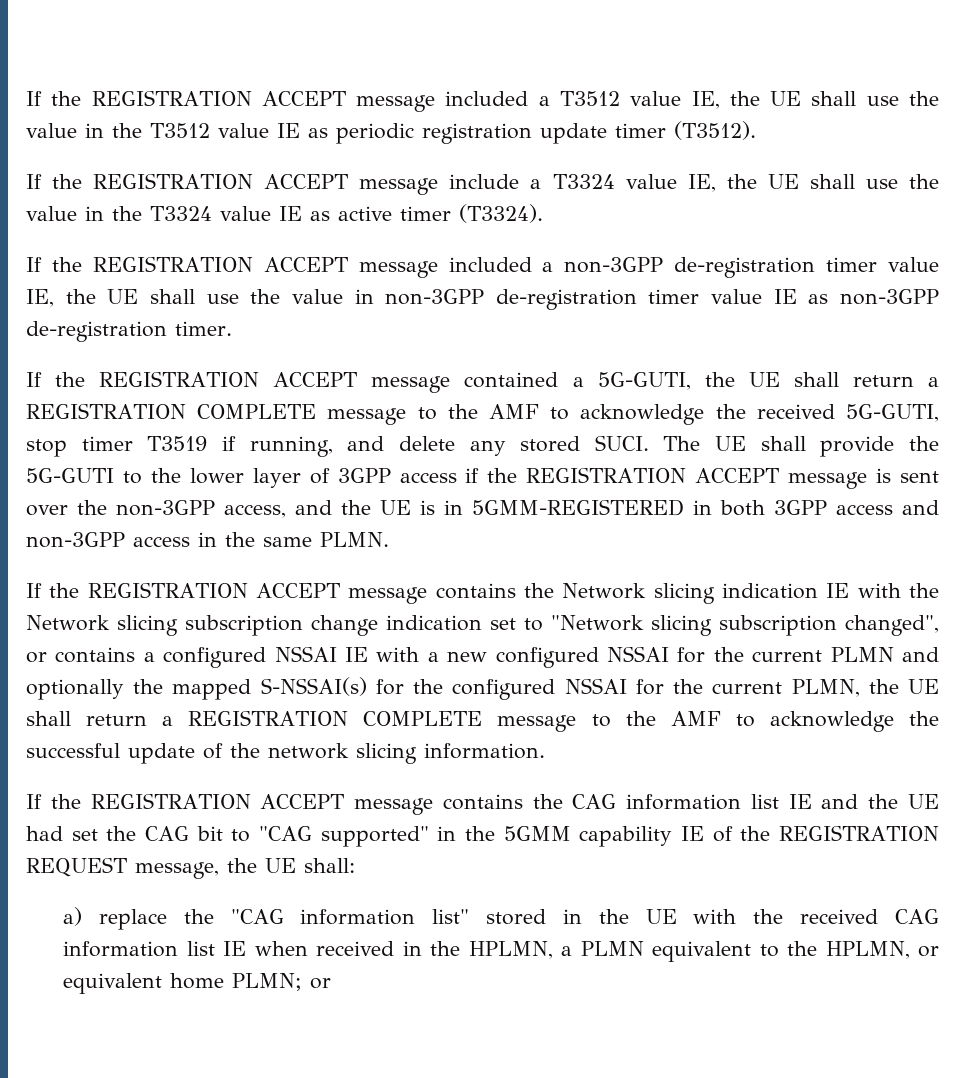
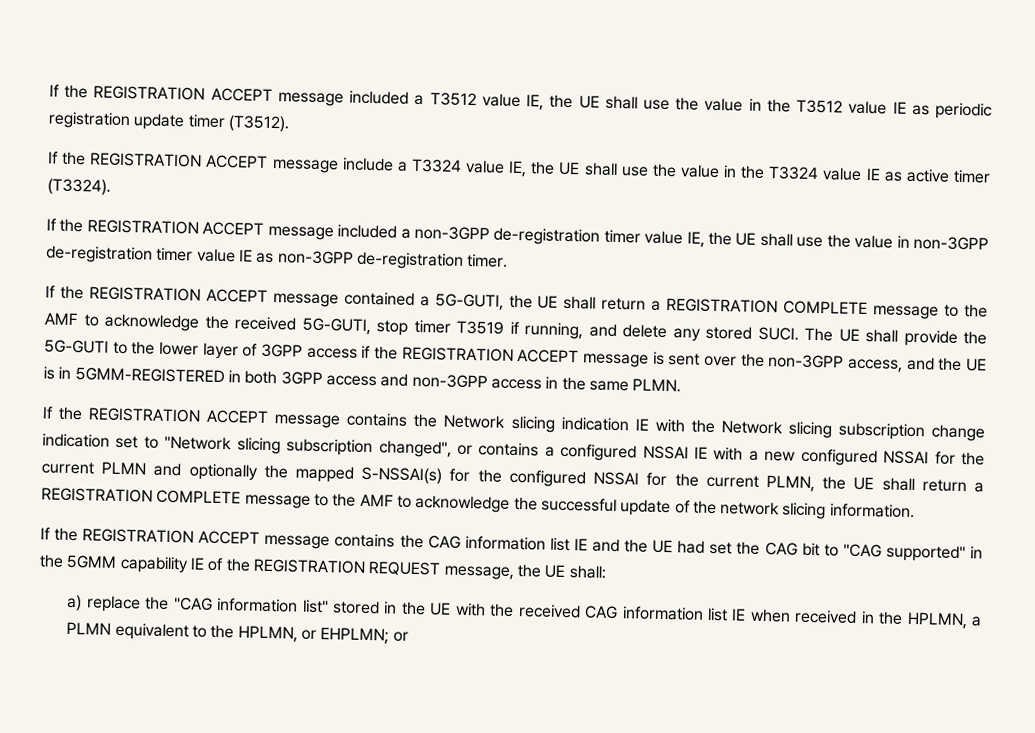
- a) replace the "CAG information list" stored in the UE with the received CAG information list IE when received in the HPLMN, a PLMN equivalent to the HPLMN, or equivalent home PLMN; or
+ a) replace the "CAG information list" stored in the UE with the received CAG information list IE when received in the HPLMN, a PLMN equivalent to the HPLMN, or EHPLMN; or

